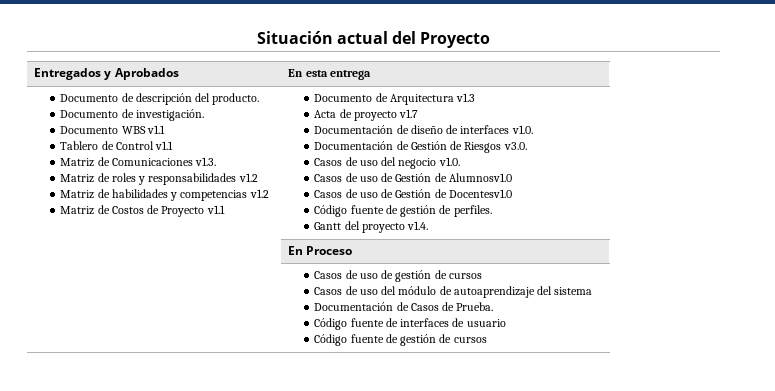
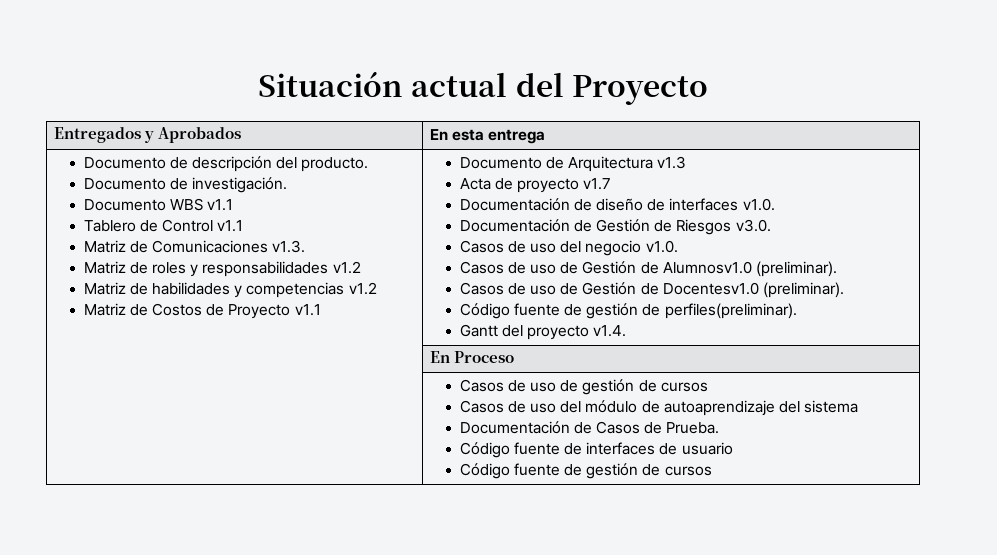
- Casos de uso de Gestión de Alumnosv1.0
+ Casos de uso de Gestión de Alumnosv1.0 (preliminar).
- Casos de uso de Gestión de Docentesv1.0
- Código fuente de gestión de perfiles.
+ Casos de uso de Gestión de Docentesv1.0 (preliminar).
+ Código fuente de gestión de perfiles(preliminar).

